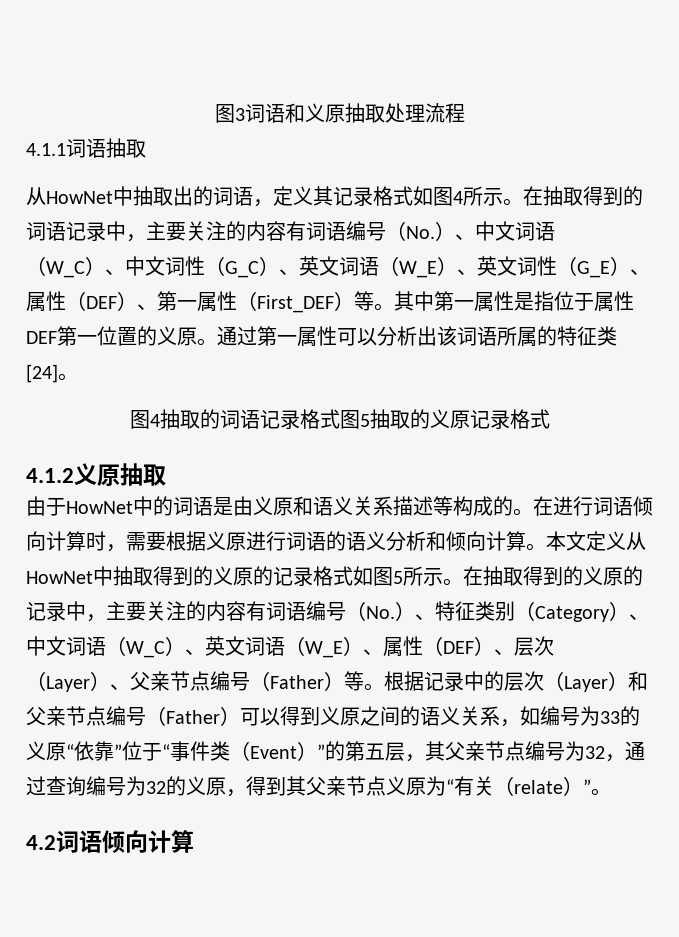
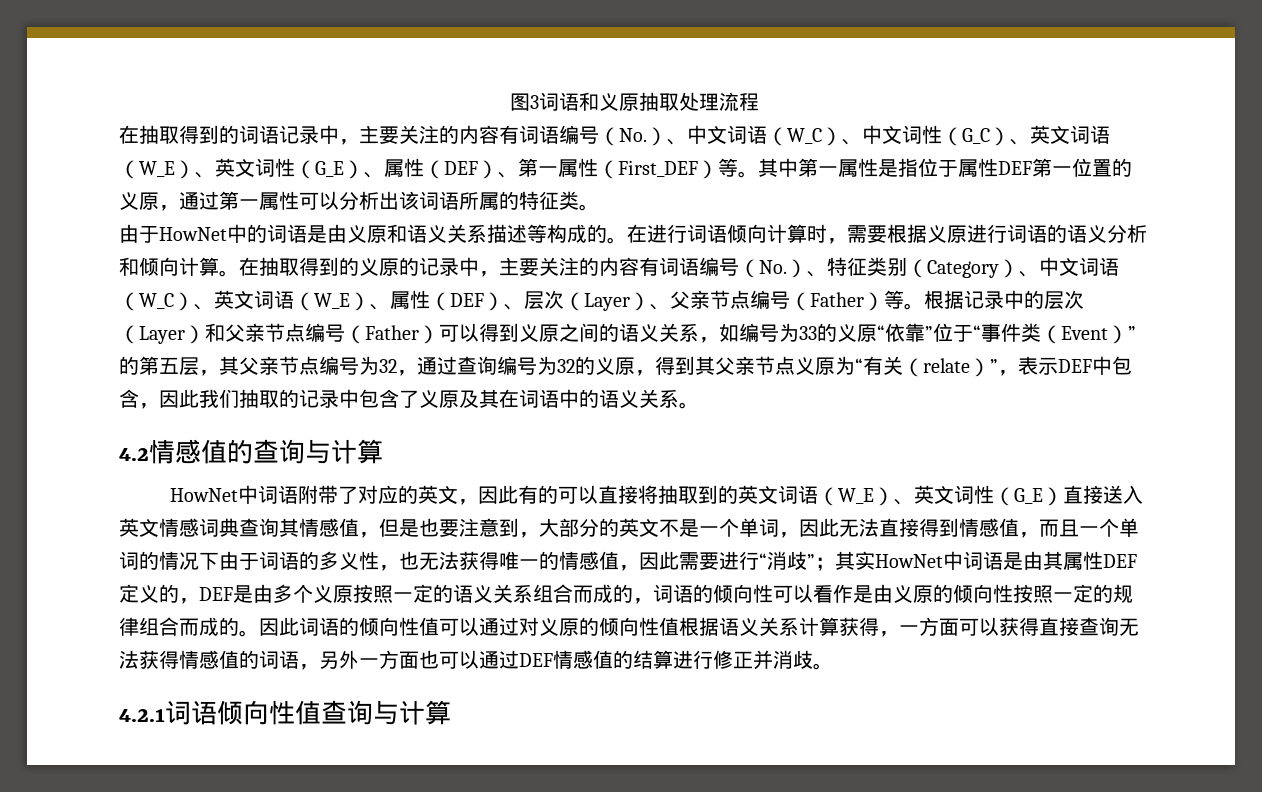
- 4.1.1词语抽取
- 从HowNet中抽取出的词语，定义其记录格式如图4所示。
- 其中第一属性是指位于属性DEF第一位置的义原。通过第一属性可以分析出该词语所属的特征类[24]。
- 图4抽取的词语记录格式图5抽取的义原记录格式
- 4.1.2义原抽取
+ 其中第一属性是指位于属性DEF第一位置的义原，通过第一属性可以分析出该词语所属的特征类。
- 本文定义从HowNet中抽取得到的义原的记录格式如图5所示。
- 根据记录中的层次（Layer）和父亲节点编号（Father）可以得到义原之间的语义关系，如编号为33的义原“依靠”位于“事件类（Event）”的第五层，其父亲节点编号为32，通过查询编号为32的义原，得到其父亲节点义原为“有关（relate）”。
- 4.2词语倾向计算
+ 根据记录中的层次（Layer）和父亲节点编号（Father）可以得到义原之间的语义关系，如编号为33的义原“依靠”位于“事件类（Event）”的第五层，其父亲节点编号为32，通过查询编号为32的义原，得到其父亲节点义原为“有关（relate）”，表示DEF中包含，因此我们抽取的记录中包含了义原及其在词语中的语义关系。
+ 4.2情感值的查询与计算
+ HowNet中词语附带了对应的英文，因此有的可以直接将抽取到的英文词语（W_E）、英文词性（G_E）直接送入英文情感词典查询其情感值，但是也要注意到，大部分的英文不是一个单词，因此无法直接得到情感值，而且一个单词的情况下由于词语的多义性，也无法获得唯一的情感值，因此需要进行“消歧”；其实HowNet中词语是由其属性DEF定义的，DEF是由多个义原按照一定的语义关系组合而成的，词语的倾向性可以看作是由义原的倾向性按照一定的规律组合而成的。因此词语的倾向性值可以通过对义原的倾向性值根据语义关系计算获得，一方面可以获得直接查询无法获得情感值的词语，另外一方面也可以通过DEF情感值的结算进行修正并消歧。
+ 4.2.1词语倾向性值查询与计算

